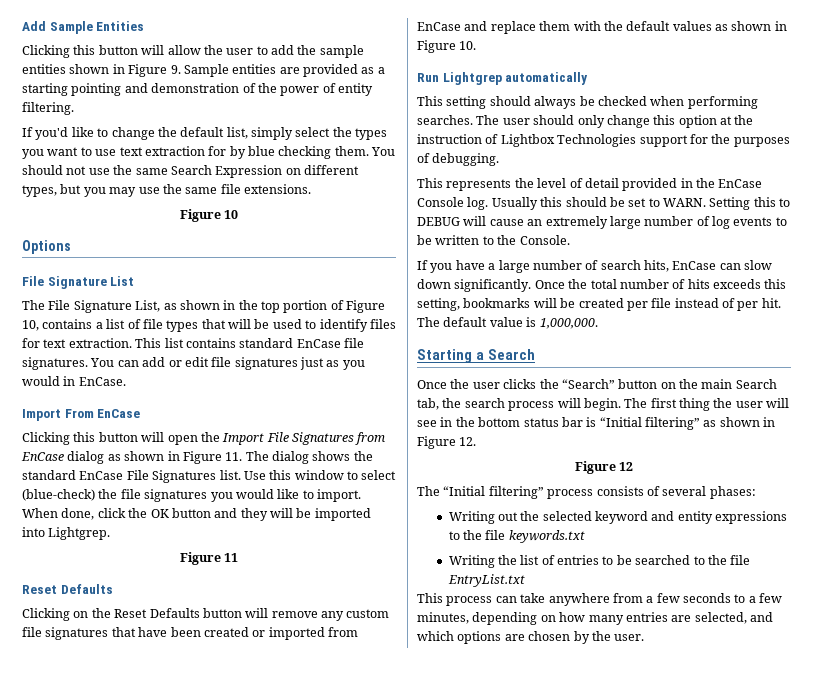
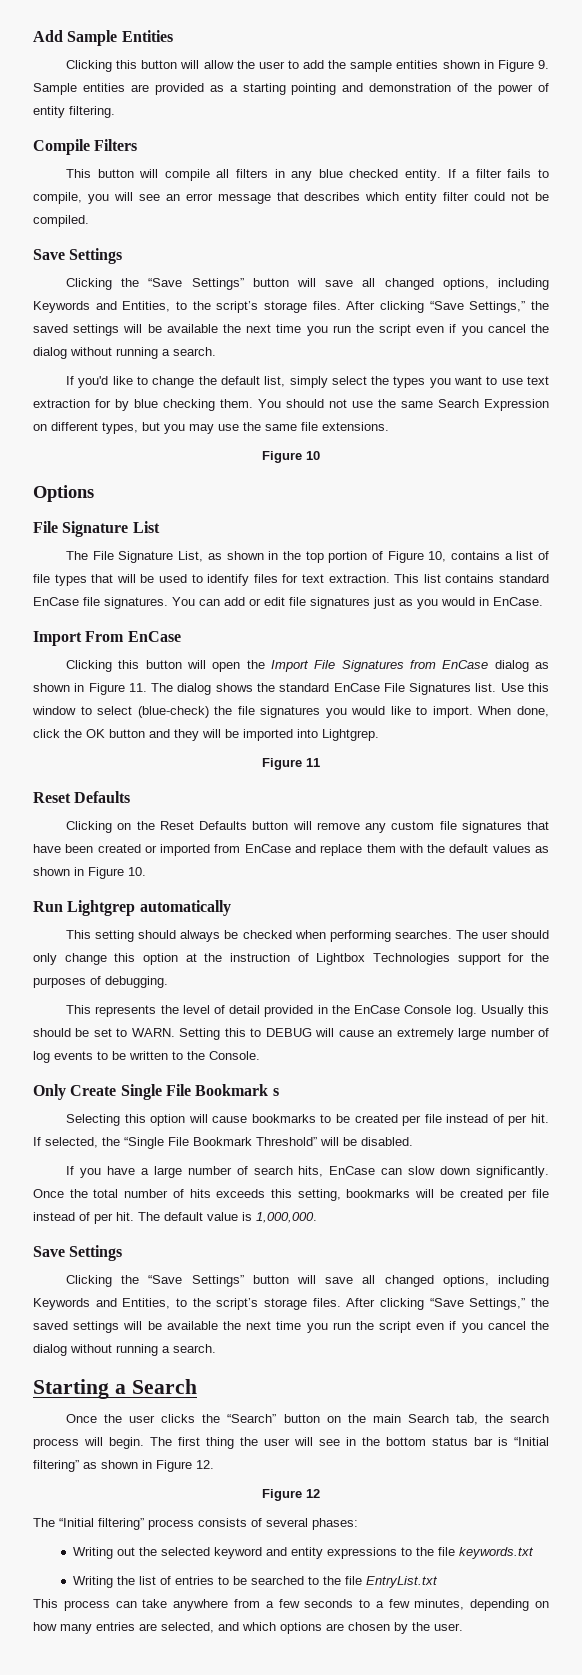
+ Compile Filters
+ This button will compile all filters in any blue checked entity. If a filter fails to compile, you will see an error message that describes which entity filter could not be compiled.
+ Save Settings
+ Clicking the “Save Settings” button will save all changed options, including Keywords and Entities, to the script’s storage files. After clicking “Save Settings,” the saved settings will be available the next time you run the script even if you cancel the dialog without running a search.
+ Only Create Single File Bookmark s
+ Selecting this option will cause bookmarks to be created per file instead of per hit. If selected, the “Single File Bookmark Threshold” will be disabled.
  The default value is 1,000,000.
+ Save Settings
+ Clicking the “Save Settings” button will save all changed options, including Keywords and Entities, to the script’s storage files. After clicking “Save Settings,” the saved settings will be available the next time you run the script even if you cancel the dialog without running a search.

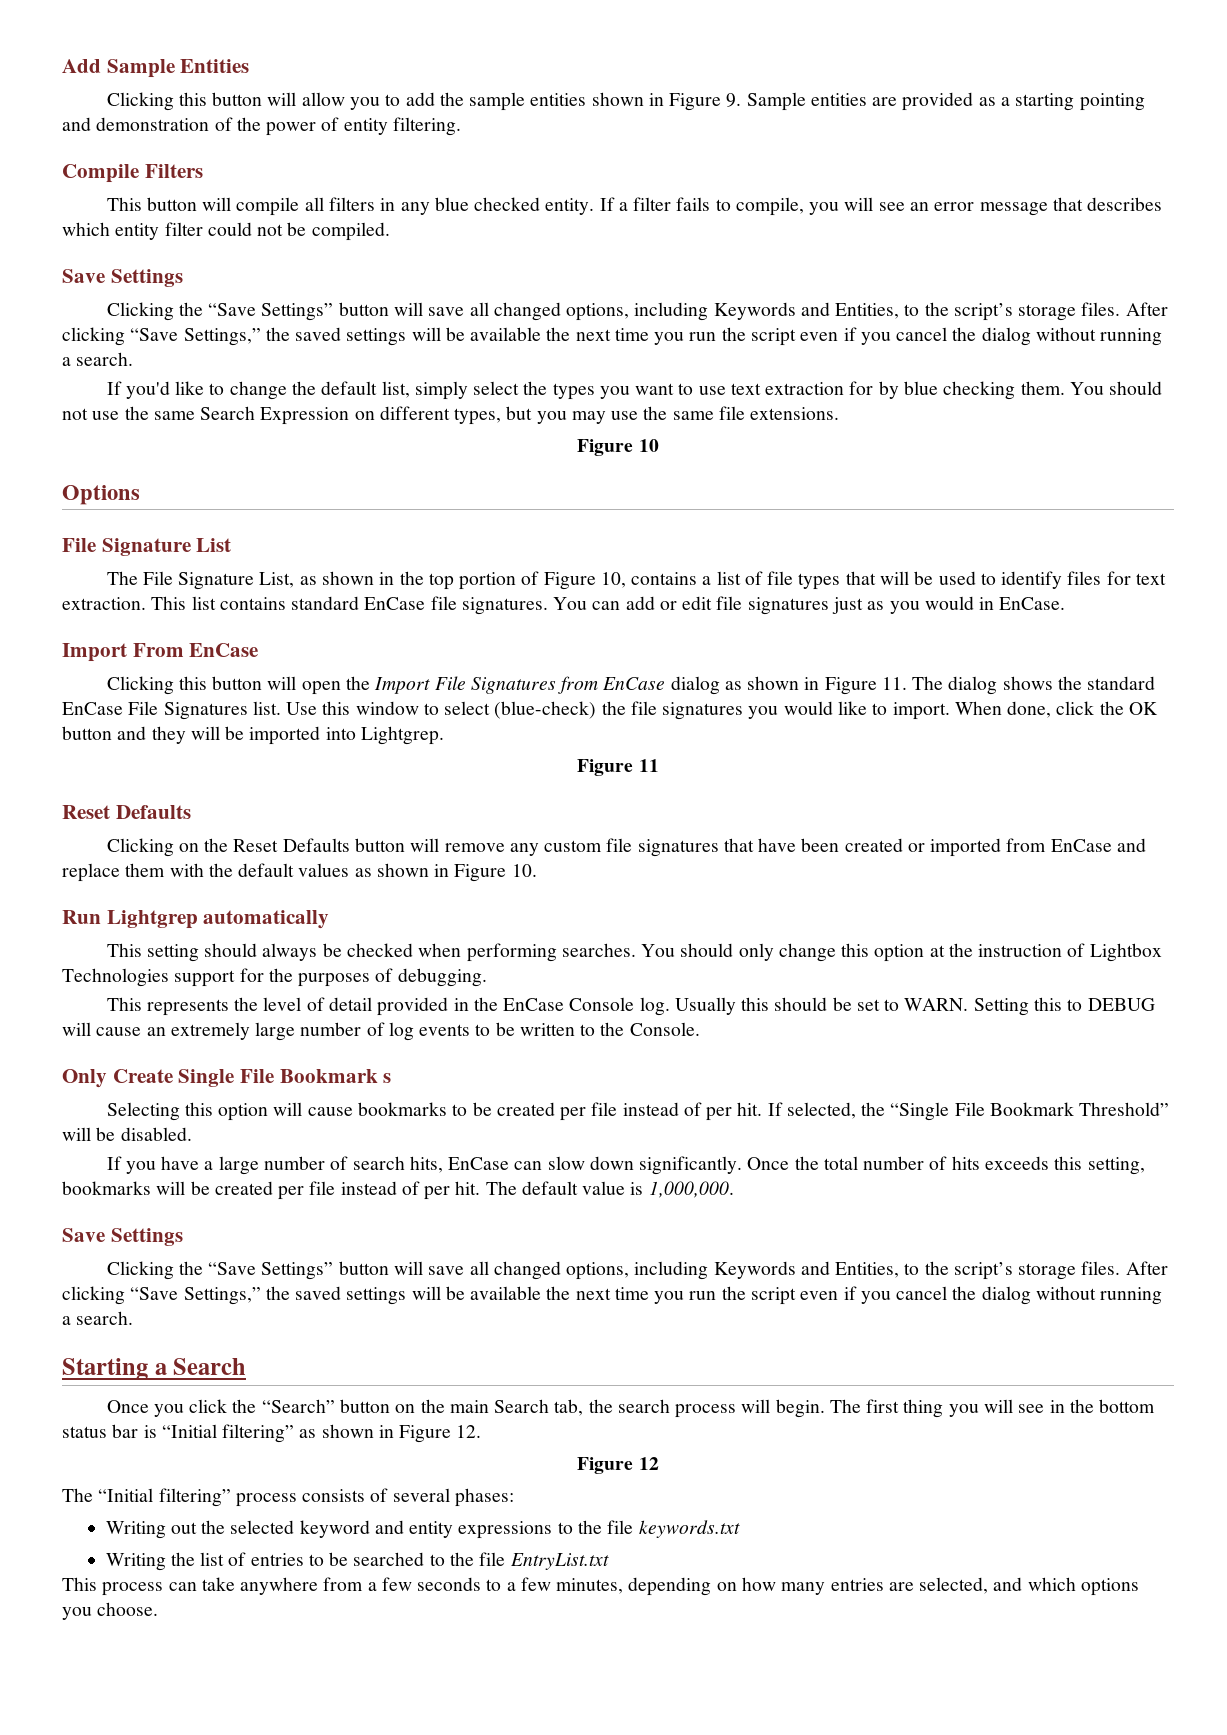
- Clicking this button will allow the user to add the sample entities shown in Figure 9. Sample entities are provided as a starting pointing and demonstration of the power of entity filtering.
+ Clicking this button will allow you to add the sample entities shown in Figure 9. Sample entities are provided as a starting pointing and demonstration of the power of entity filtering.
- The user should only change this option at the instruction of Lightbox Technologies support for the purposes of debugging.
+ You should only change this option at the instruction of Lightbox Technologies support for the purposes of debugging.
- Once the user clicks the “Search” button on the main Search tab, the search process will begin.
+ Once you click the “Search” button on the main Search tab, the search process will begin.
- The first thing the user will see in the bottom status bar is “Initial filtering” as shown in Figure 12.
+ The first thing you will see in the bottom status bar is “Initial filtering” as shown in Figure 12.
- This process can take anywhere from a few seconds to a few minutes, depending on how many entries are selected, and which options are chosen by the user.
+ This process can take anywhere from a few seconds to a few minutes, depending on how many entries are selected, and which options you choose.

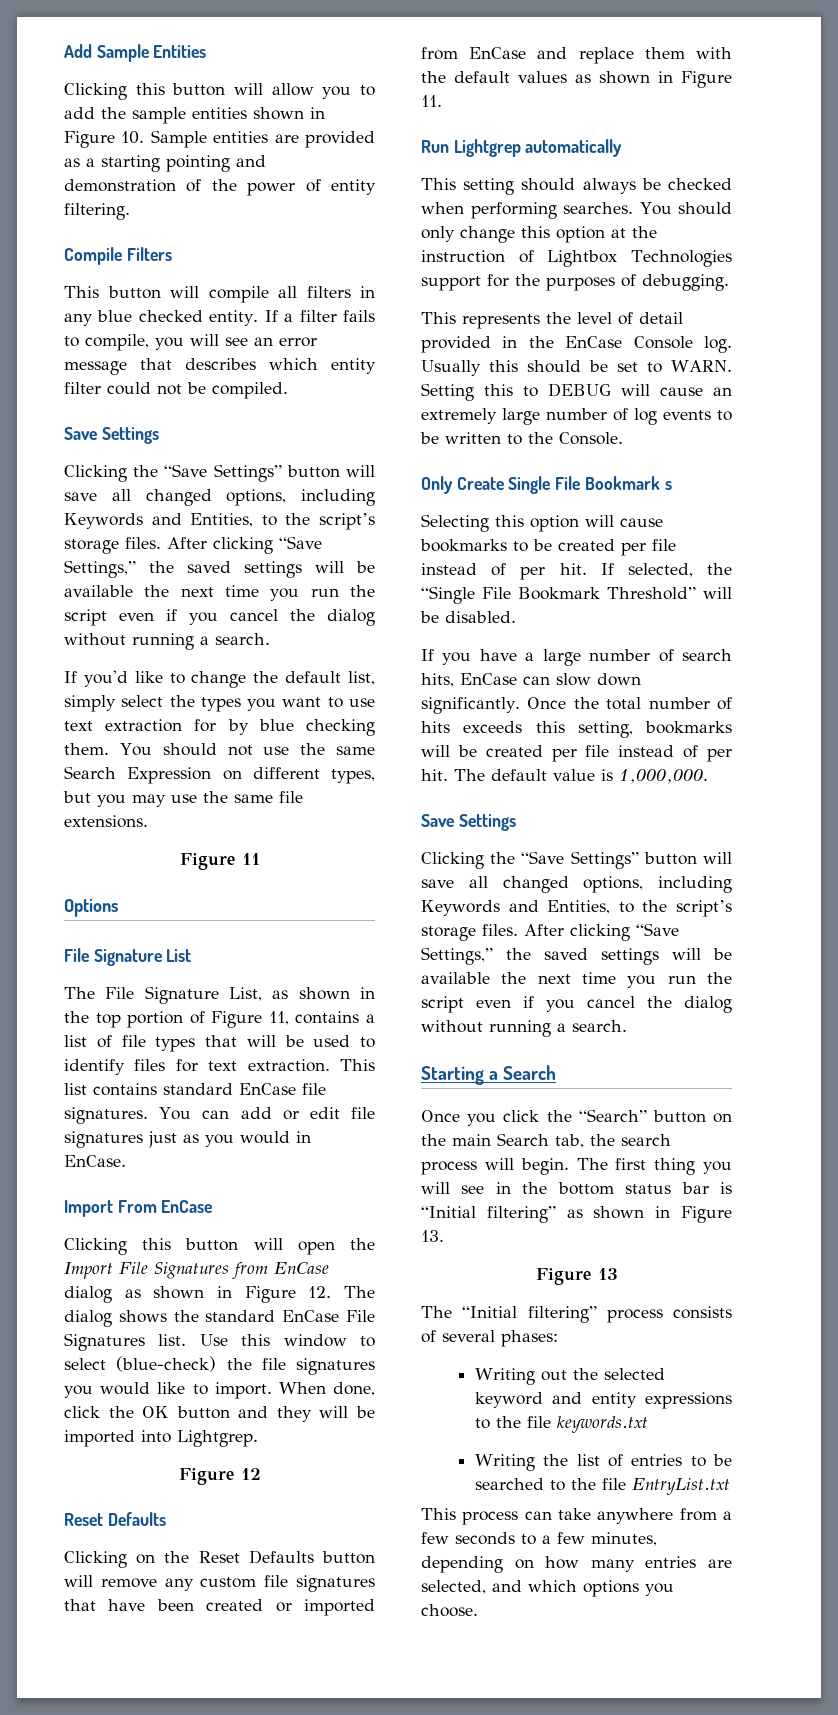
- Clicking this button will allow you to add the sample entities shown in Figure 9. Sample entities are provided as a starting pointing and demonstration of the power of entity filtering.
+ Clicking this button will allow you to add the sample entities shown in Figure 10. Sample entities are provided as a starting pointing and demonstration of the power of entity filtering.
- Figure 10
+ Figure 11
- The File Signature List, as shown in the top portion of Figure 10, contains a list of file types that will be used to identify files for text extraction.
+ The File Signature List, as shown in the top portion of Figure 11, contains a list of file types that will be used to identify files for text extraction.
- Clicking this button will open the Import File Signatures from EnCase dialog as shown in Figure 11. The dialog shows the standard EnCase File Signatures list.
+ Clicking this button will open the Import File Signatures from EnCase dialog as shown in Figure 12. The dialog shows the standard EnCase File Signatures list.
- Figure 11
+ Figure 12
- Clicking on the Reset Defaults button will remove any custom file signatures that have been created or imported from EnCase and replace them with the default values as shown in Figure 10.
+ Clicking on the Reset Defaults button will remove any custom file signatures that have been created or imported from EnCase and replace them with the default values as shown in Figure 11.
- The first thing you will see in the bottom status bar is “Initial filtering” as shown in Figure 12.
- Figure 12
+ The first thing you will see in the bottom status bar is “Initial filtering” as shown in Figure 13.
+ Figure 13

